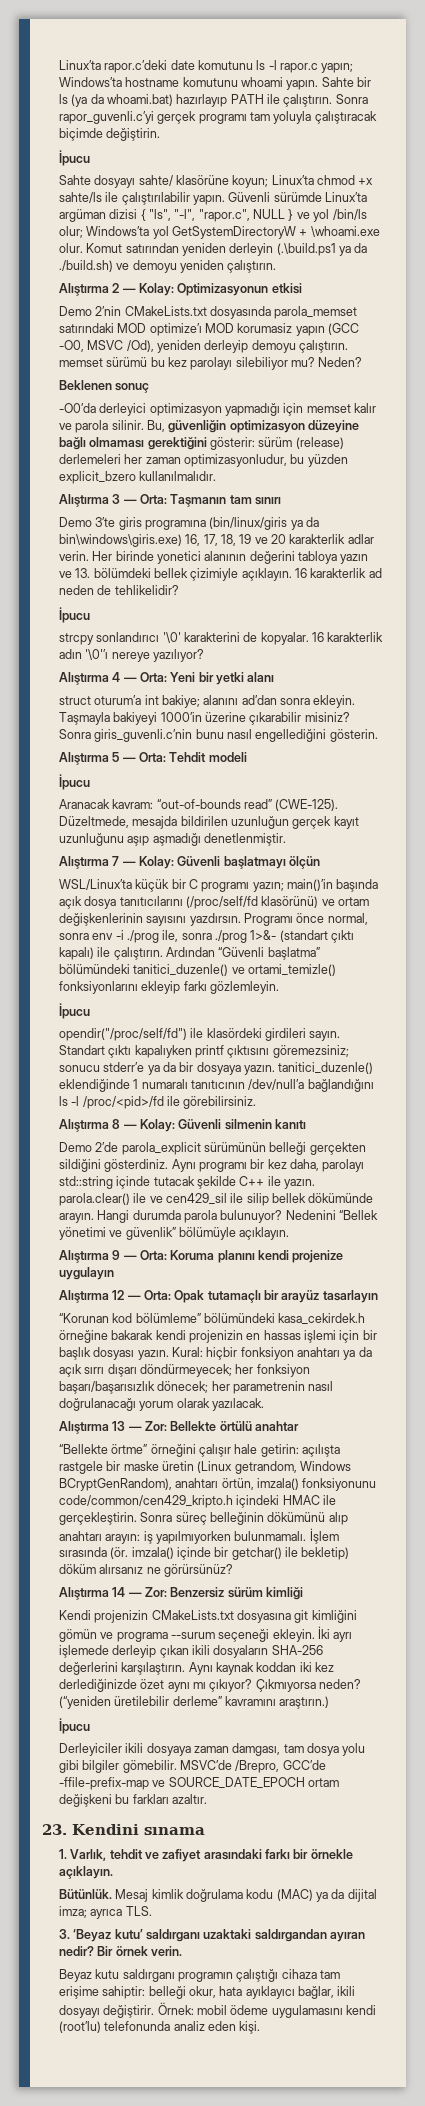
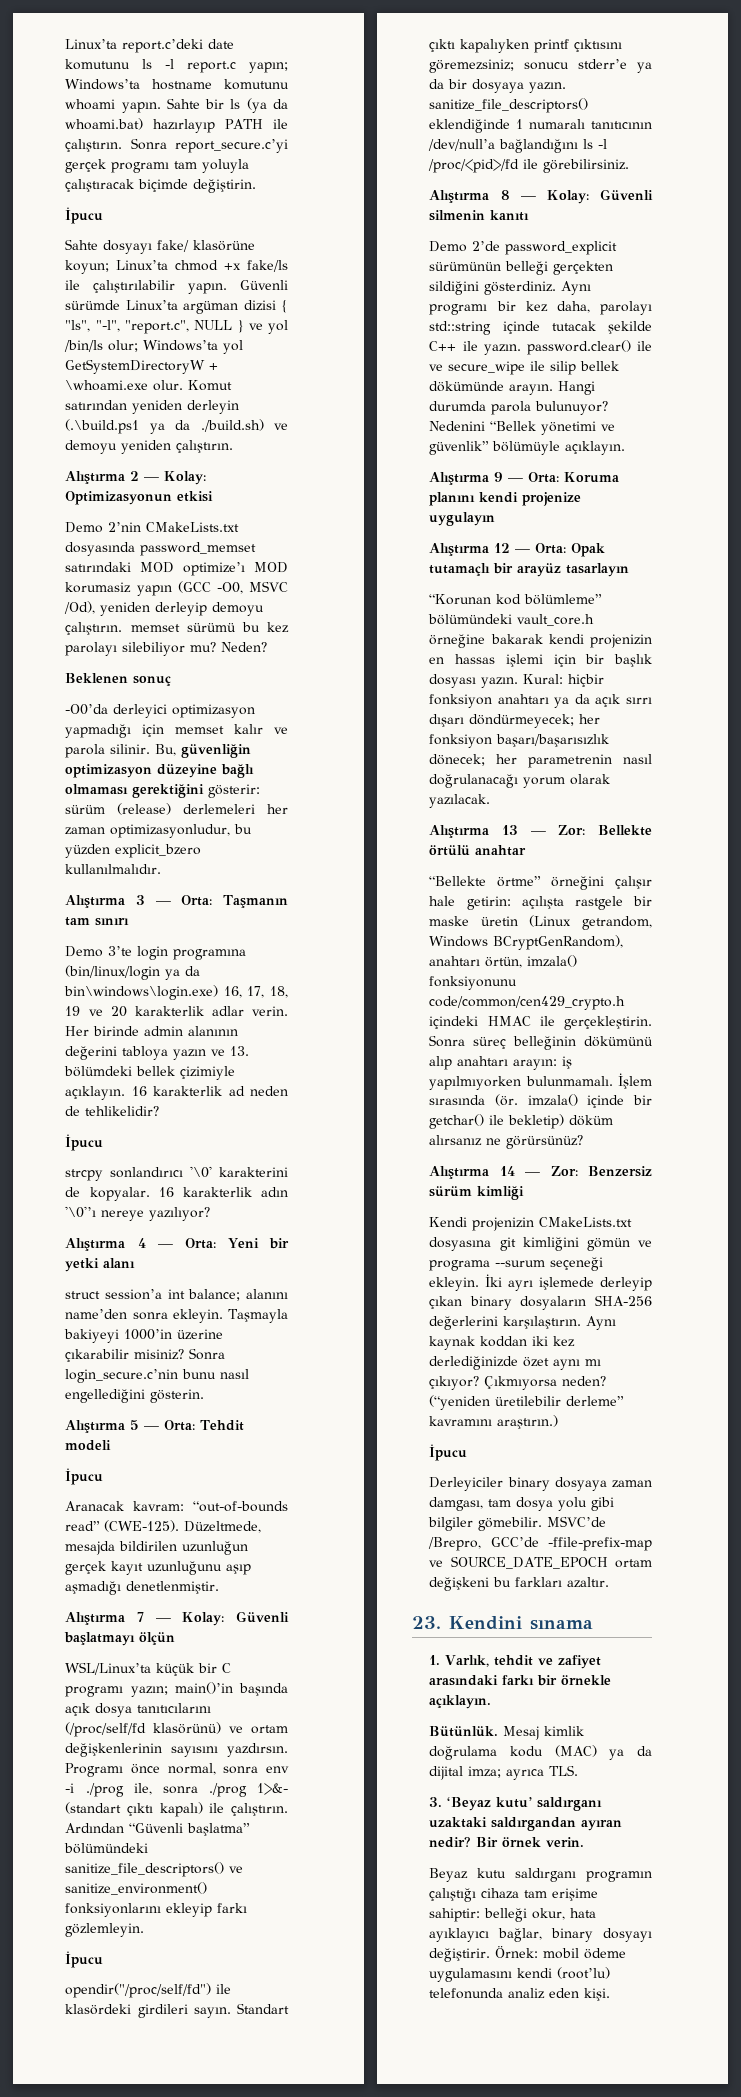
- Linux’ta rapor.c’deki date komutunu ls -l rapor.c yapın; Windows’ta hostname komutunu whoami yapın.
+ Linux’ta report.c’deki date komutunu ls -l report.c yapın; Windows’ta hostname komutunu whoami yapın.
- Sonra rapor_guvenli.c’yi gerçek programı tam yoluyla çalıştıracak biçimde değiştirin.
+ Sonra report_secure.c’yi gerçek programı tam yoluyla çalıştıracak biçimde değiştirin.
- Sahte dosyayı sahte/ klasörüne koyun; Linux’ta chmod +x sahte/ls ile çalıştırılabilir yapın.
+ Sahte dosyayı fake/ klasörüne koyun; Linux’ta chmod +x fake/ls ile çalıştırılabilir yapın.
- Güvenli sürümde Linux’ta argüman dizisi { "ls", "-l", "rapor.c", NULL } ve yol /bin/ls olur; Windows’ta yol GetSystemDirectoryW + \whoami.exe olur.
+ Güvenli sürümde Linux’ta argüman dizisi { "ls", "-l", "report.c", NULL } ve yol /bin/ls olur; Windows’ta yol GetSystemDirectoryW + \whoami.exe olur.
- Demo 2’nin CMakeLists.txt dosyasında parola_memset satırındaki MOD optimize’ı MOD korumasiz yapın (GCC -O0, MSVC /Od), yeniden derleyip demoyu çalıştırın. memset sürümü bu kez parolayı silebiliyor mu?
+ Demo 2’nin CMakeLists.txt dosyasında password_memset satırındaki MOD optimize’ı MOD korumasiz yapın (GCC -O0, MSVC /Od), yeniden derleyip demoyu çalıştırın. memset sürümü bu kez parolayı silebiliyor mu?
- Demo 3’te giris programına (bin/linux/giris ya da bin\windows\giris.exe) 16, 17, 18, 19 ve 20 karakterlik adlar verin.
+ Demo 3’te login programına (bin/linux/login ya da bin\windows\login.exe) 16, 17, 18, 19 ve 20 karakterlik adlar verin.
- Her birinde yonetici alanının değerini tabloya yazın ve 13. bölümdeki bellek çizimiyle açıklayın.
+ Her birinde admin alanının değerini tabloya yazın ve 13. bölümdeki bellek çizimiyle açıklayın.
- struct oturum’a int bakiye; alanını ad’dan sonra ekleyin.
+ struct session’a int balance; alanını name’den sonra ekleyin.
- Sonra giris_guvenli.c’nin bunu nasıl engellediğini gösterin.
+ Sonra login_secure.c’nin bunu nasıl engellediğini gösterin.
- Ardından “Güvenli başlatma” bölümündeki tanitici_duzenle() ve ortami_temizle() fonksiyonlarını ekleyip farkı gözlemleyin.
+ Ardından “Güvenli başlatma” bölümündeki sanitize_file_descriptors() ve sanitize_environment() fonksiyonlarını ekleyip farkı gözlemleyin.
- Standart çıktı kapalıyken printf çıktısını göremezsiniz; sonucu stderr’e ya da bir dosyaya yazın. tanitici_duzenle() eklendiğinde 1 numaralı tanıtıcının /dev/null’a bağlandığını ls -l /proc/<pid>/fd ile görebilirsiniz.
+ Standart çıktı kapalıyken printf çıktısını göremezsiniz; sonucu stderr’e ya da bir dosyaya yazın. sanitize_file_descriptors() eklendiğinde 1 numaralı tanıtıcının /dev/null’a bağlandığını ls -l /proc/<pid>/fd ile görebilirsiniz.
- Demo 2’de parola_explicit sürümünün belleği gerçekten sildiğini gösterdiniz.
+ Demo 2’de password_explicit sürümünün belleği gerçekten sildiğini gösterdiniz.
- Aynı programı bir kez daha, parolayı std::string içinde tutacak şekilde C++ ile yazın. parola.clear() ile ve cen429_sil ile silip bellek dökümünde arayın.
+ Aynı programı bir kez daha, parolayı std::string içinde tutacak şekilde C++ ile yazın. password.clear() ile ve secure_wipe ile silip bellek dökümünde arayın.
- “Korunan kod bölümleme” bölümündeki kasa_cekirdek.h örneğine bakarak kendi projenizin en hassas işlemi için bir başlık dosyası yazın.
+ “Korunan kod bölümleme” bölümündeki vault_core.h örneğine bakarak kendi projenizin en hassas işlemi için bir başlık dosyası yazın.
- “Bellekte örtme” örneğini çalışır hale getirin: açılışta rastgele bir maske üretin (Linux getrandom, Windows BCryptGenRandom), anahtarı örtün, imzala() fonksiyonunu code/common/cen429_kripto.h içindeki HMAC ile gerçekleştirin.
+ “Bellekte örtme” örneğini çalışır hale getirin: açılışta rastgele bir maske üretin (Linux getrandom, Windows BCryptGenRandom), anahtarı örtün, imzala() fonksiyonunu code/common/cen429_crypto.h içindeki HMAC ile gerçekleştirin.
- İki ayrı işlemede derleyip çıkan ikili dosyaların SHA-256 değerlerini karşılaştırın.
+ İki ayrı işlemede derleyip çıkan binary dosyaların SHA-256 değerlerini karşılaştırın.
- Derleyiciler ikili dosyaya zaman damgası, tam dosya yolu gibi bilgiler gömebilir.
+ Derleyiciler binary dosyaya zaman damgası, tam dosya yolu gibi bilgiler gömebilir.
- Beyaz kutu saldırganı programın çalıştığı cihaza tam erişime sahiptir: belleği okur, hata ayıklayıcı bağlar, ikili dosyayı değiştirir.
+ Beyaz kutu saldırganı programın çalıştığı cihaza tam erişime sahiptir: belleği okur, hata ayıklayıcı bağlar, binary dosyayı değiştirir.

